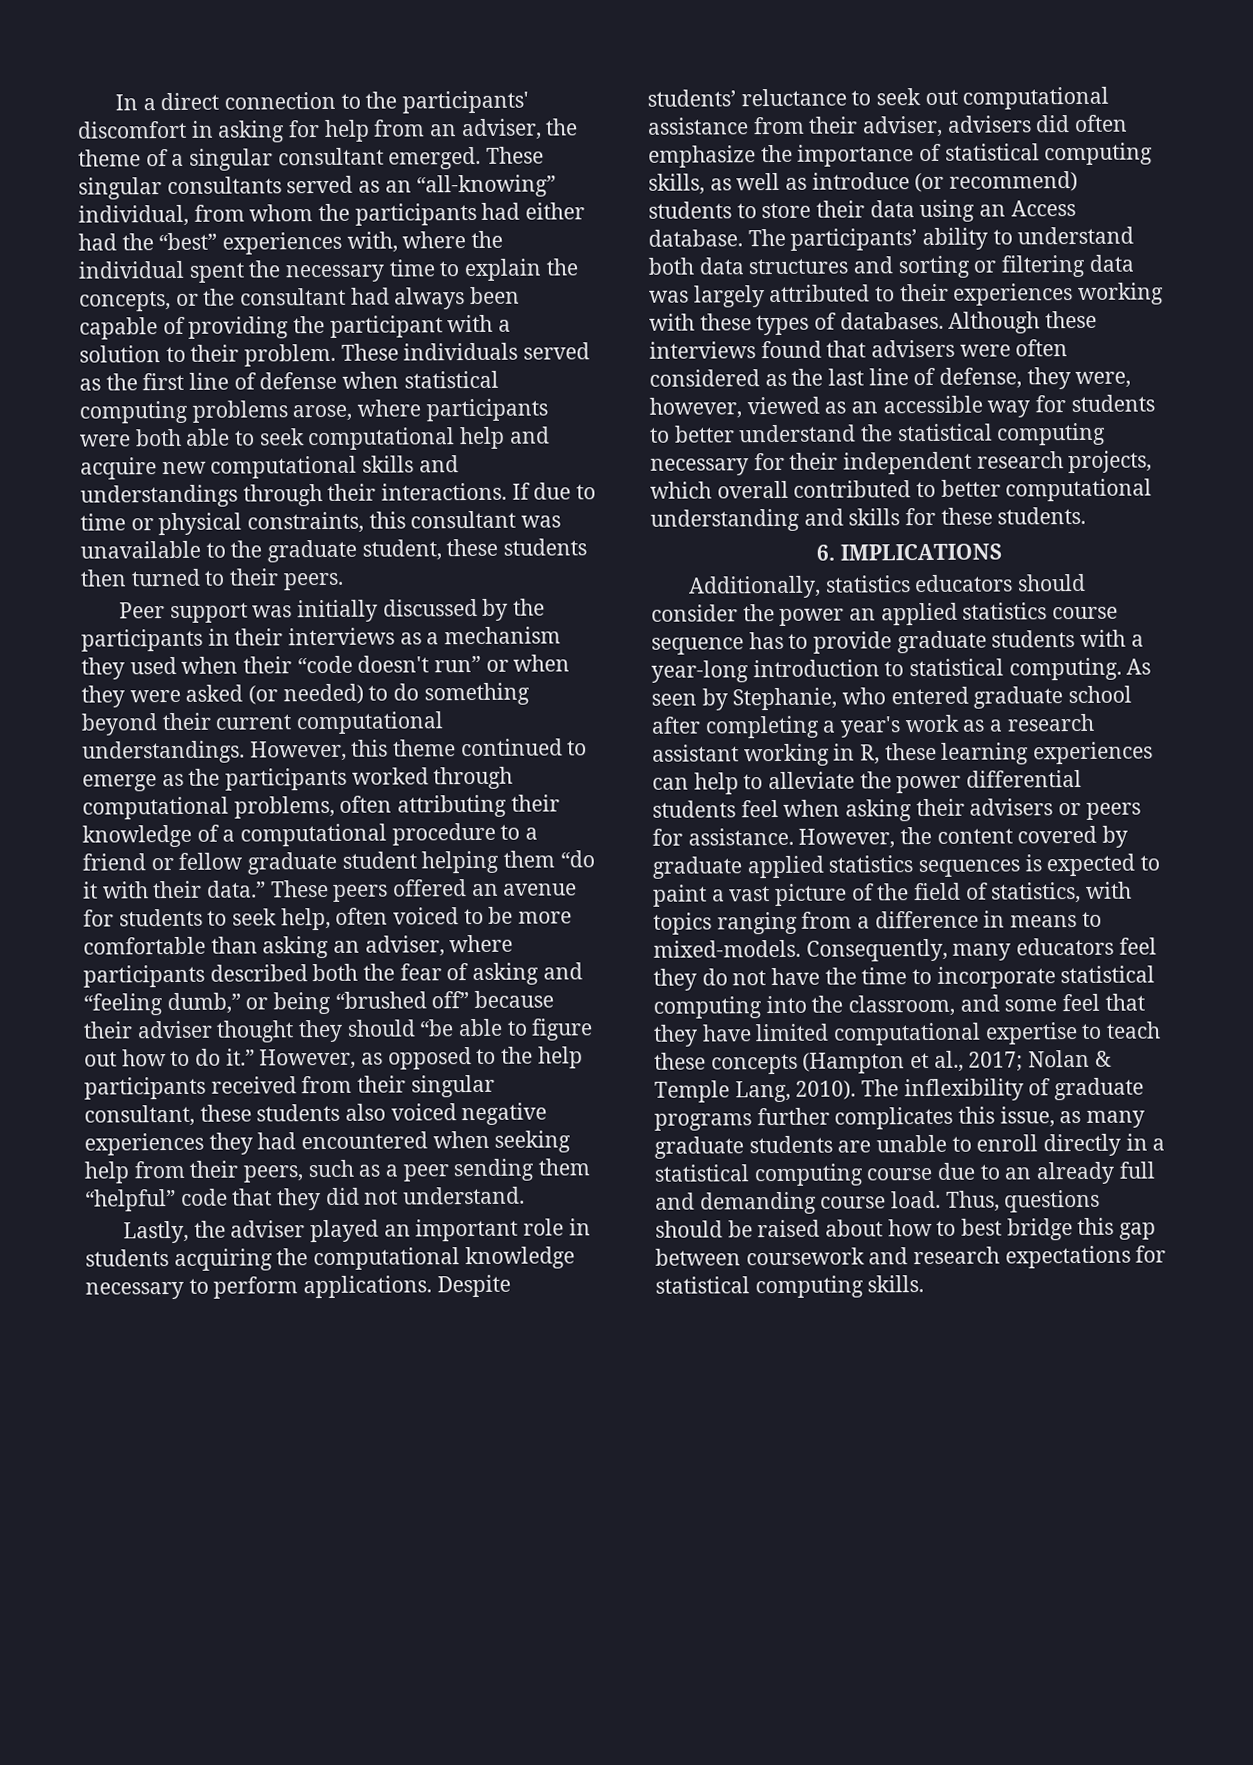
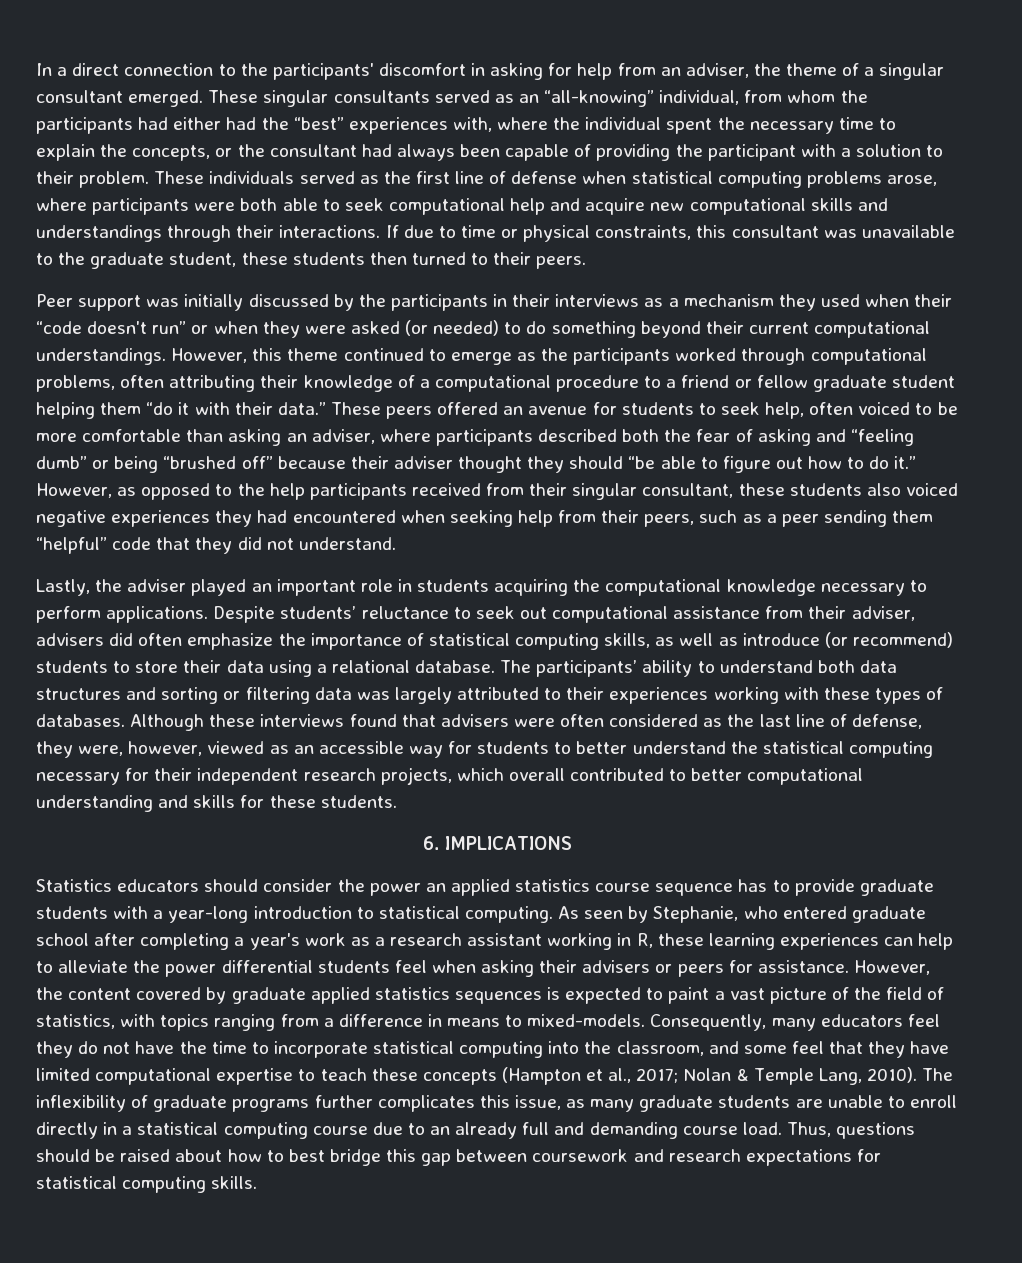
- These peers offered an avenue for students to seek help, often voiced to be more comfortable than asking an adviser, where participants described both the fear of asking and “feeling dumb,” or being “brushed off” because their adviser thought they should “be able to figure out how to do it.”
+ These peers offered an avenue for students to seek help, often voiced to be more comfortable than asking an adviser, where participants described both the fear of asking and “feeling dumb” or being “brushed off” because their adviser thought they should “be able to figure out how to do it.”
- Despite students’ reluctance to seek out computational assistance from their adviser, advisers did often emphasize the importance of statistical computing skills, as well as introduce (or recommend) students to store their data using an Access database.
+ Despite students’ reluctance to seek out computational assistance from their adviser, advisers did often emphasize the importance of statistical computing skills, as well as introduce (or recommend) students to store their data using a relational database.
- Additionally, statistics educators should consider the power an applied statistics course sequence has to provide graduate students with a year-long introduction to statistical computing.
+ Statistics educators should consider the power an applied statistics course sequence has to provide graduate students with a year-long introduction to statistical computing.

